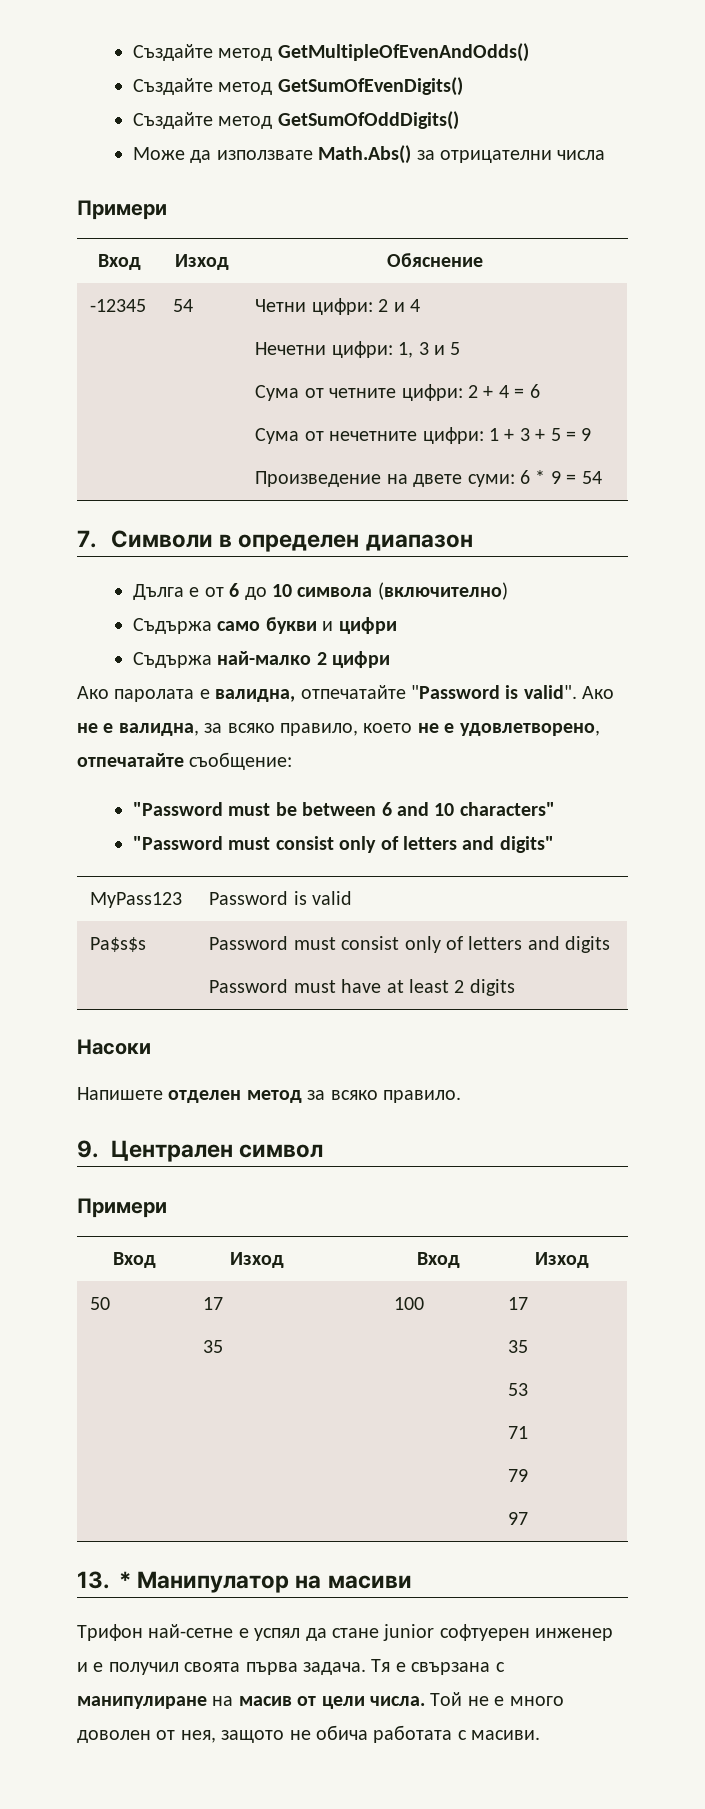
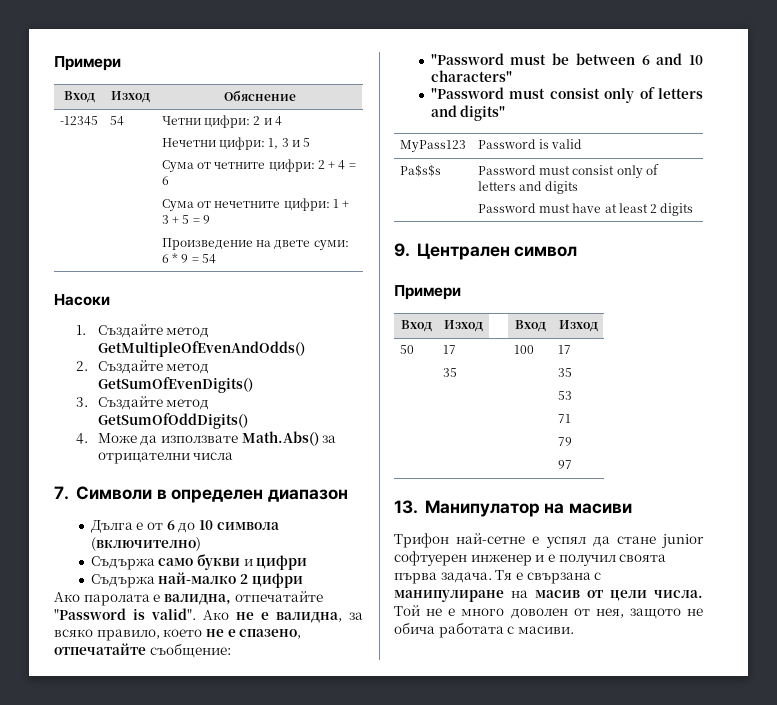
- Създайте метод GetMultipleOfEvenAndOdds()
- Създайте метод GetSumOfEvenDigits()
- Създайте метод GetSumOfOddDigits()
- Може да използвате Math.Abs() за отрицателни числа
+ Насоки
+ 1. Създайте метод GetMultipleOfEvenAndOdds()
+ 2. Създайте метод GetSumOfEvenDigits()
+ 3. Създайте метод GetSumOfOddDigits()
+ 4. Може да използвате Math.Abs() за отрицателни числа
- Ако не е валидна, за всяко правило, което не е удовлетворено, отпечатайте съобщение:
+ Ако не е валидна, за всяко правило, което не е спазено, отпечатайте съобщение:
- Насоки
- Напишете отделен метод за всяко правило.
- 13. * Манипулатор на масиви
+ 13. Манипулатор на масиви

